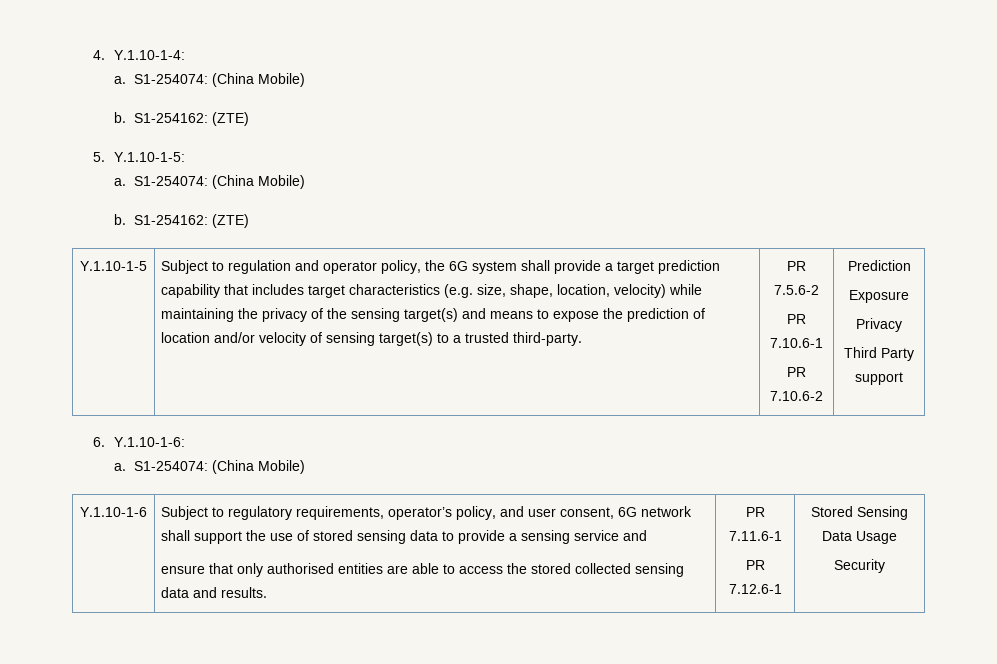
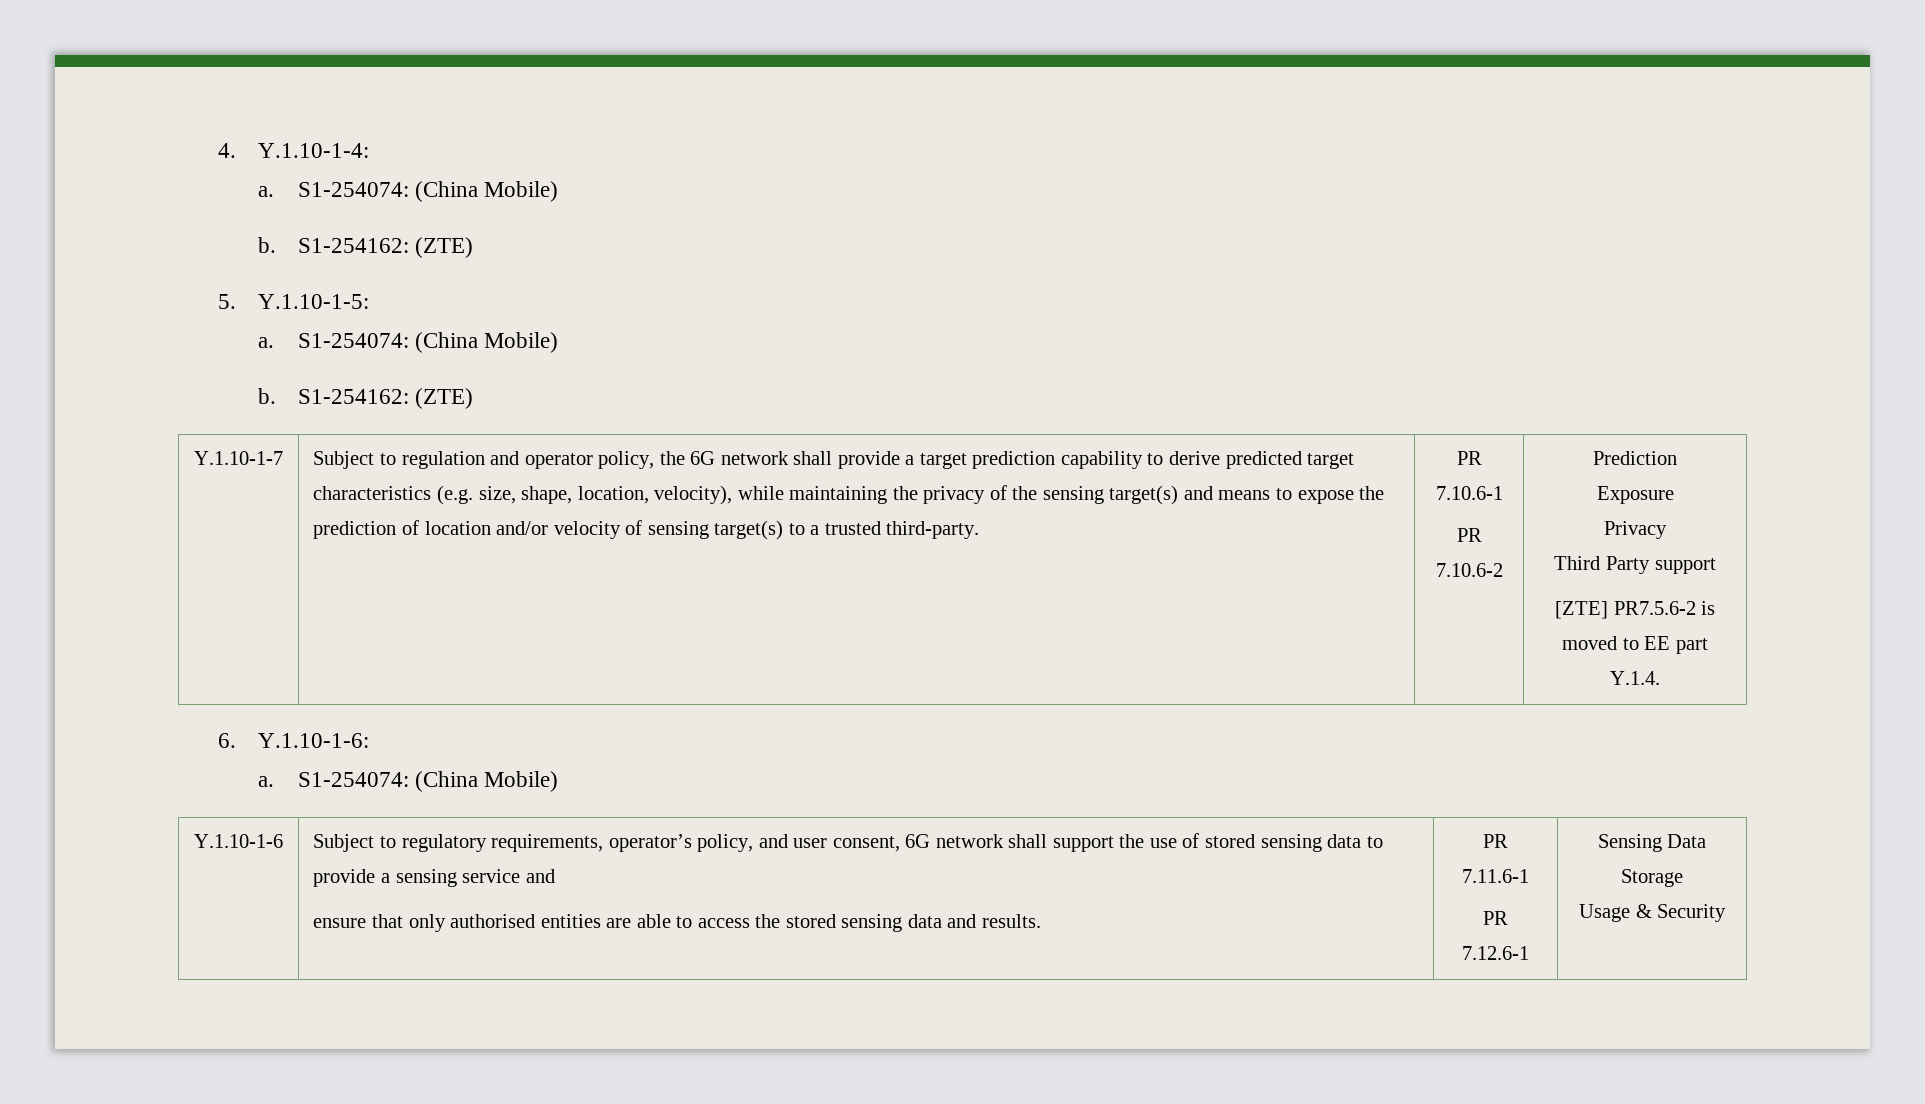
- Y.1.10-1-5
+ Y.1.10-1-7
- Subject to regulation and operator policy, the 6G system shall provide a target prediction capability that includes target characteristics (e.g. size, shape, location, velocity) while maintaining the privacy of the sensing target(s) and means to expose the prediction of location and/or velocity of sensing target(s) to a trusted third-party.
+ Subject to regulation and operator policy, the 6G network shall provide a target prediction capability to derive predicted target characteristics (e.g. size, shape, location, velocity), while maintaining the privacy of the sensing target(s) and means to expose the prediction of location and/or velocity of sensing target(s) to a trusted third-party.
- PR 7.5.6-2
+ [ZTE] PR7.5.6-2 is moved to EE part Y.1.4.
- ensure that only authorised entities are able to access the stored collected sensing data and results.
+ ensure that only authorised entities are able to access the stored sensing data and results.
- Stored Sensing Data Usage
- Security
+ Sensing Data Storage
+ Usage & Security

